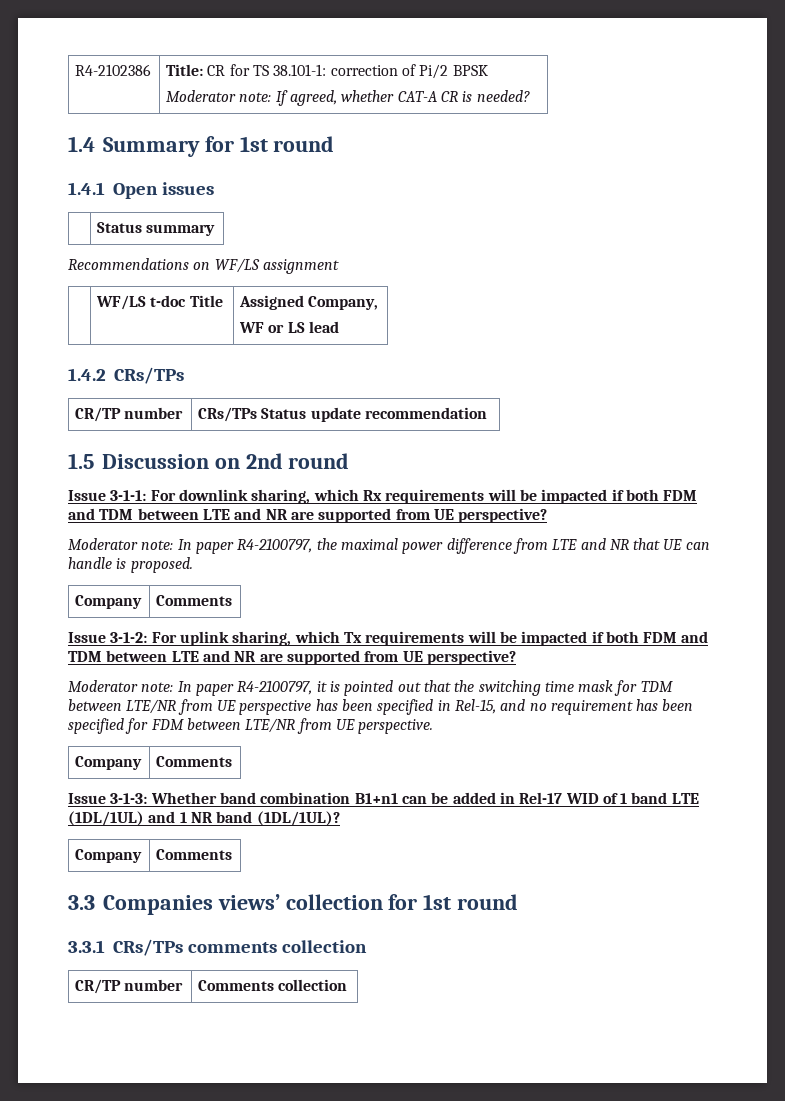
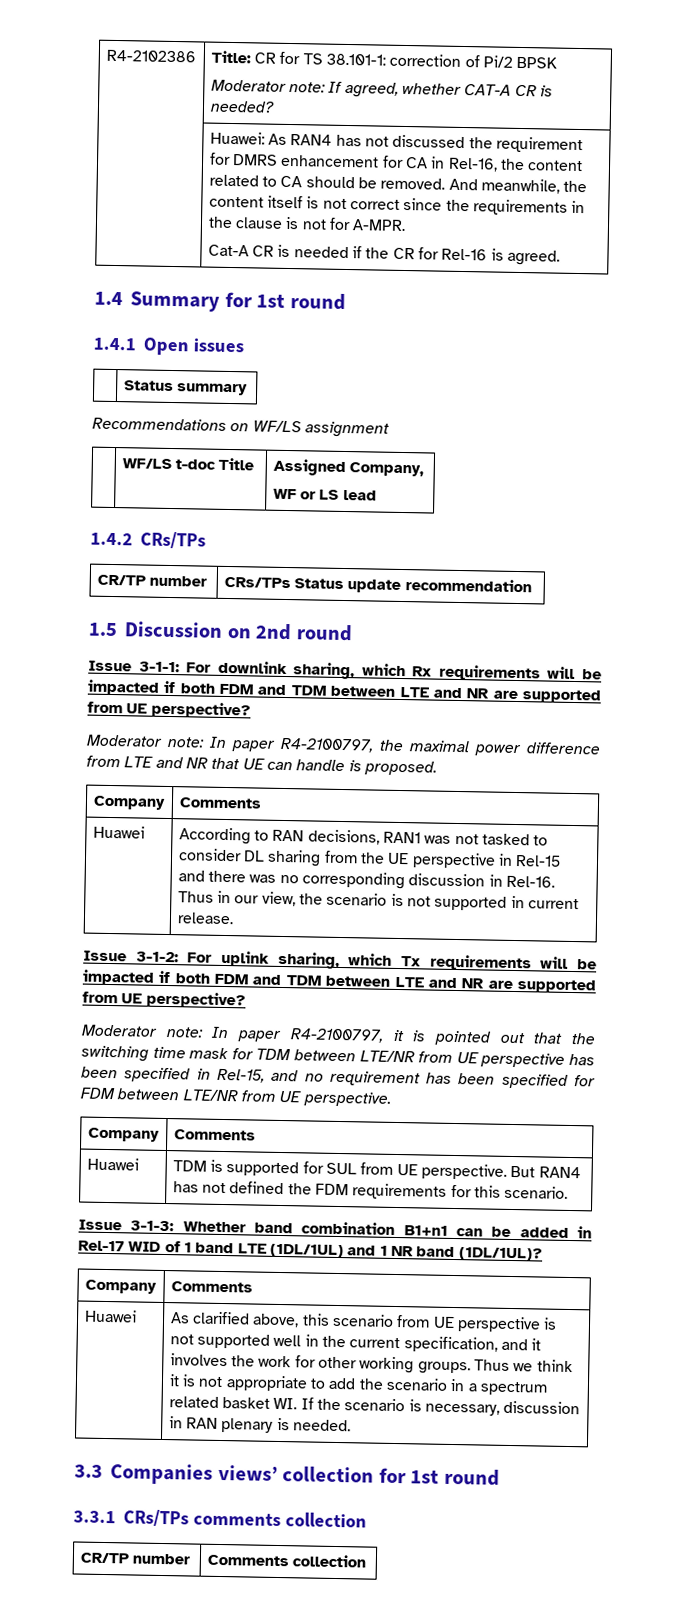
+ Huawei: As RAN4 has not discussed the requirement for DMRS enhancement for CA in Rel-16, the content related to CA should be removed. And meanwhile, the content itself is not correct since the requirements in the clause is not for A-MPR.
+ Cat-A CR is needed if the CR for Rel-16 is agreed.
+ Huawei | According to RAN decisions, RAN1 was not tasked to consider DL sharing from the UE perspective in Rel-15 and there was no corresponding discussion in Rel-16. Thus in our view, the scenario is not supported in current release.
+ Huawei | TDM is supported for SUL from UE perspective. But RAN4 has not defined the FDM requirements for this scenario.
+ Huawei | As clarified above, this scenario from UE perspective is not supported well in the current specification, and it involves the work for other working groups. Thus we think it is not appropriate to add the scenario in a spectrum related basket WI. If the scenario is necessary, discussion in RAN plenary is needed.

